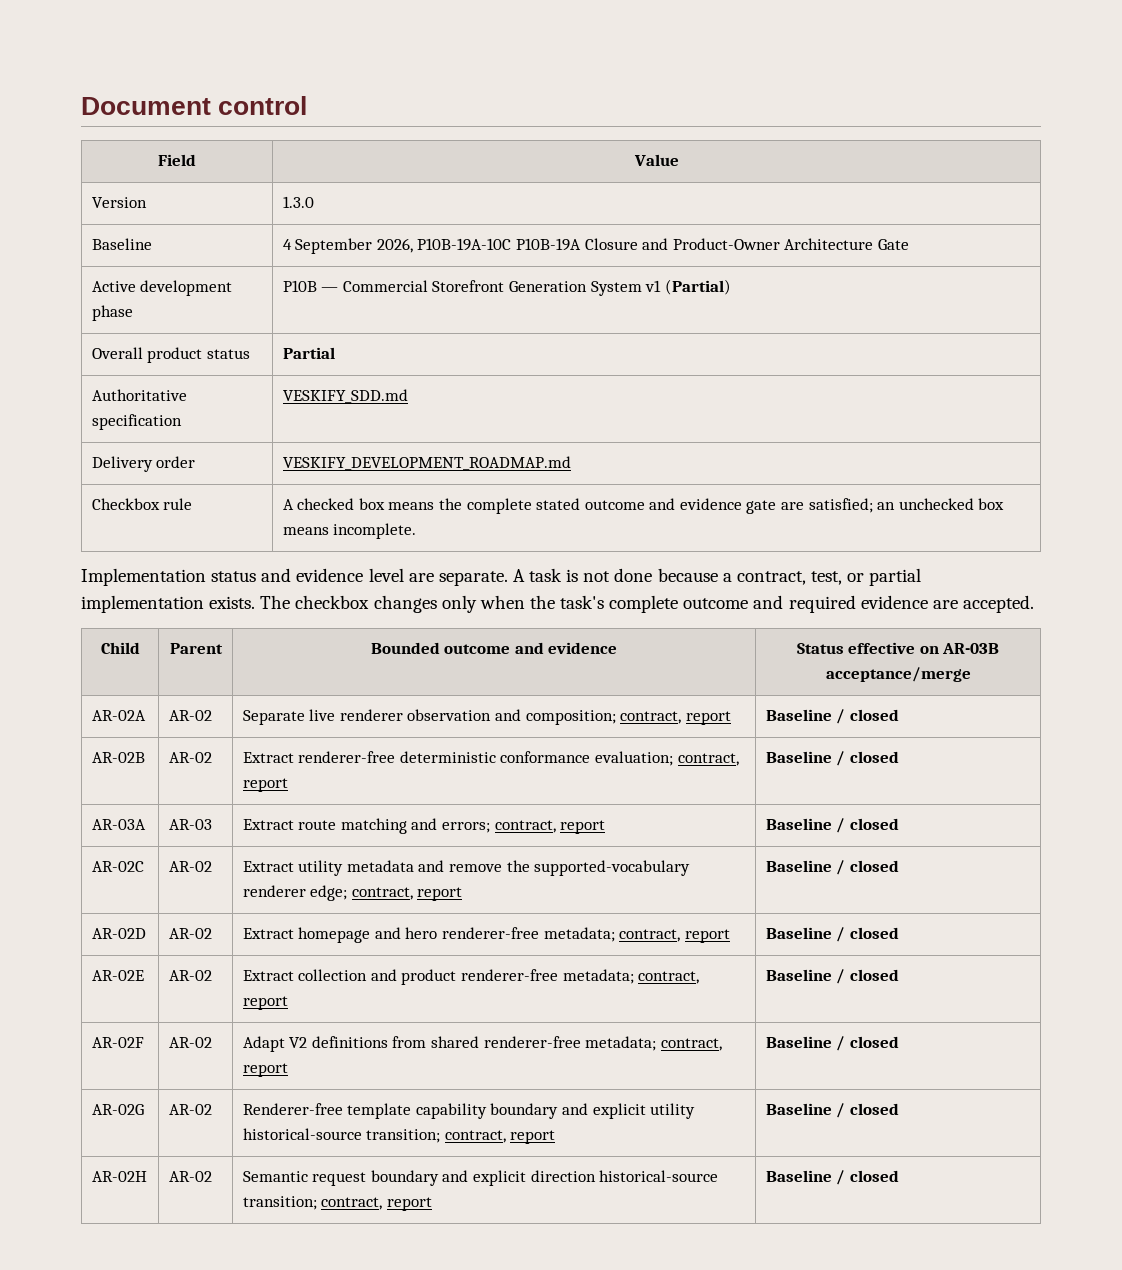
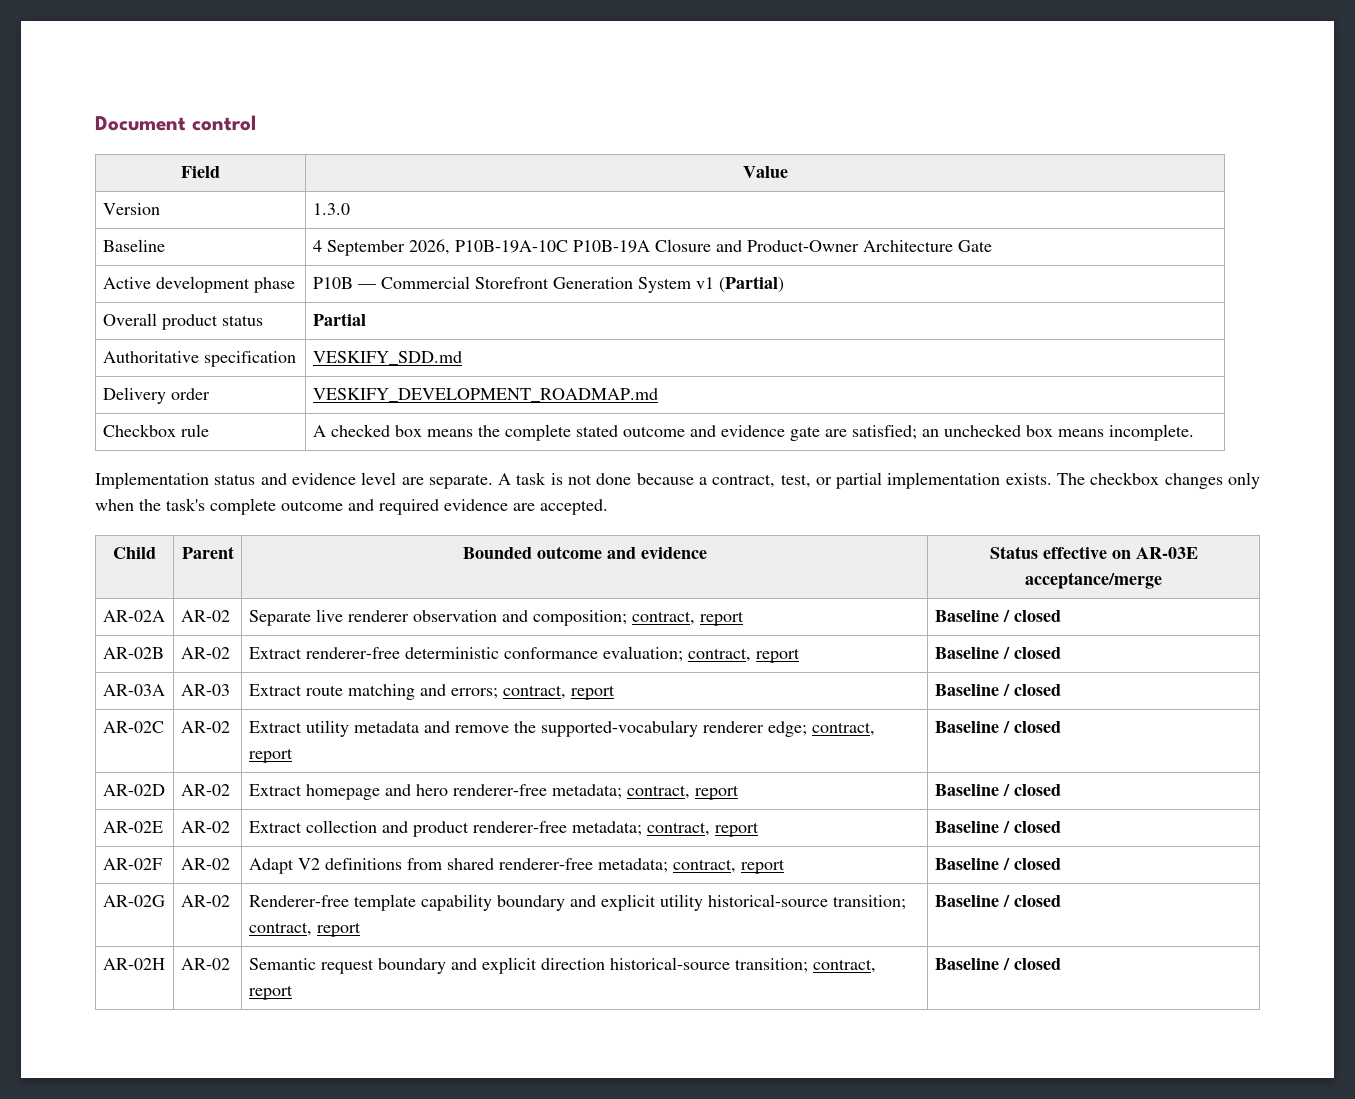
- Child | Parent | Bounded outcome and evidence | Status effective on AR-03B acceptance/merge
+ Child | Parent | Bounded outcome and evidence | Status effective on AR-03E acceptance/merge

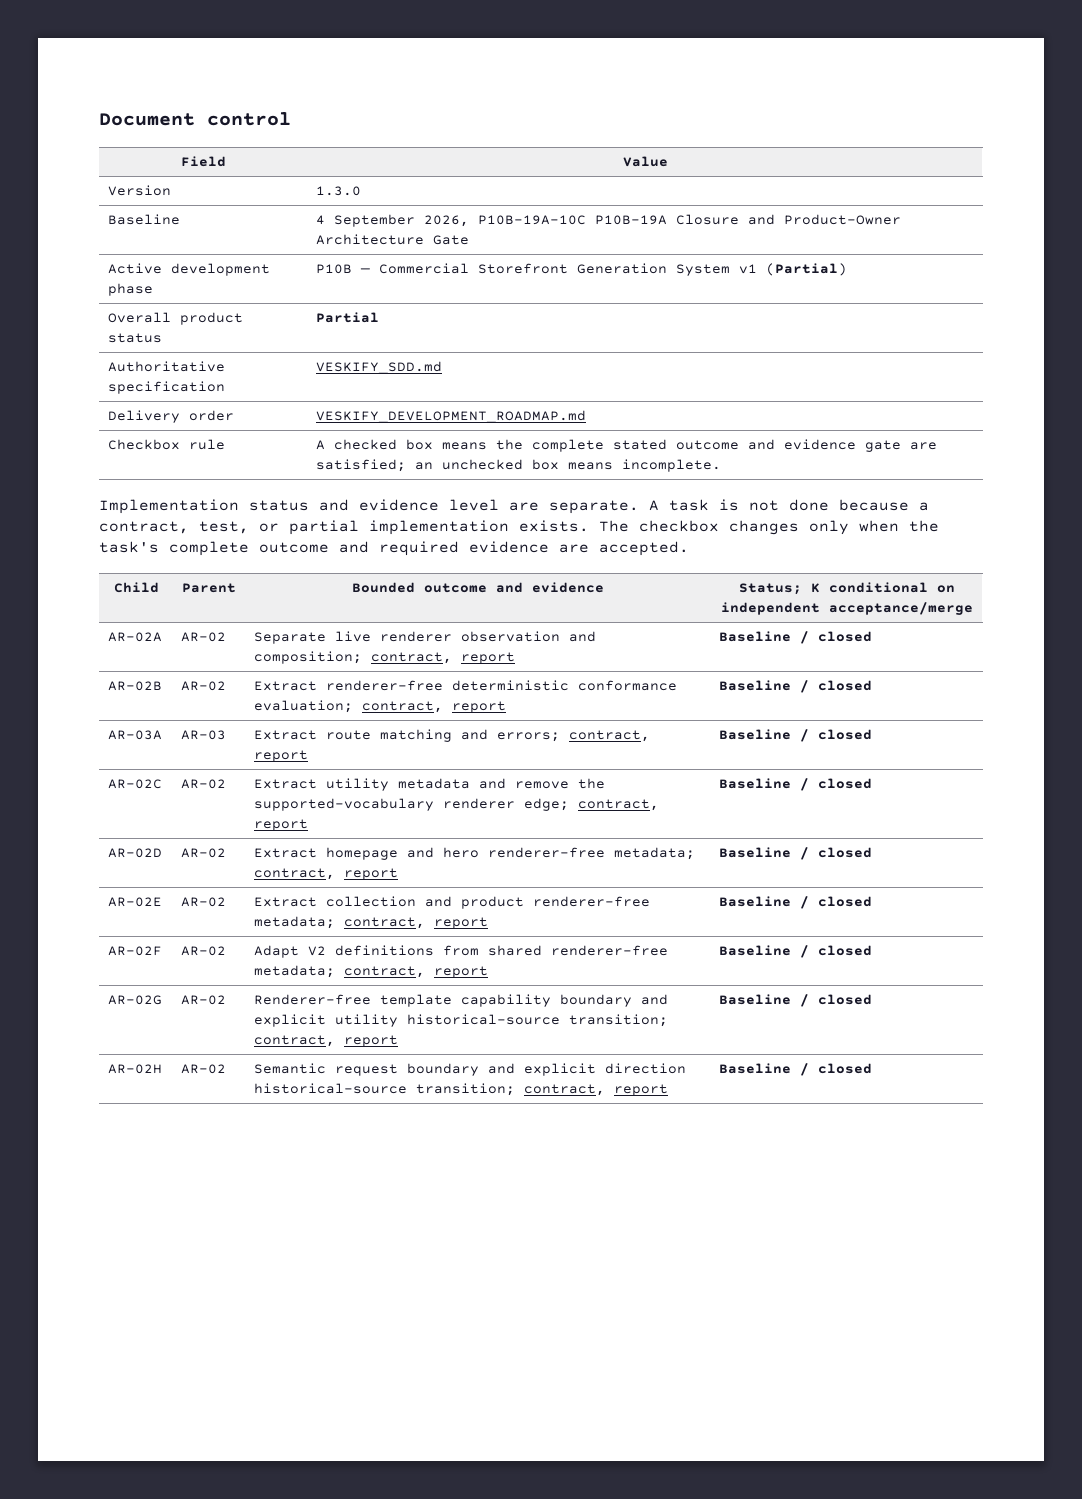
- Child | Parent | Bounded outcome and evidence | Status effective on AR-03E acceptance/merge
+ Child | Parent | Bounded outcome and evidence | Status; K conditional on independent acceptance/merge

